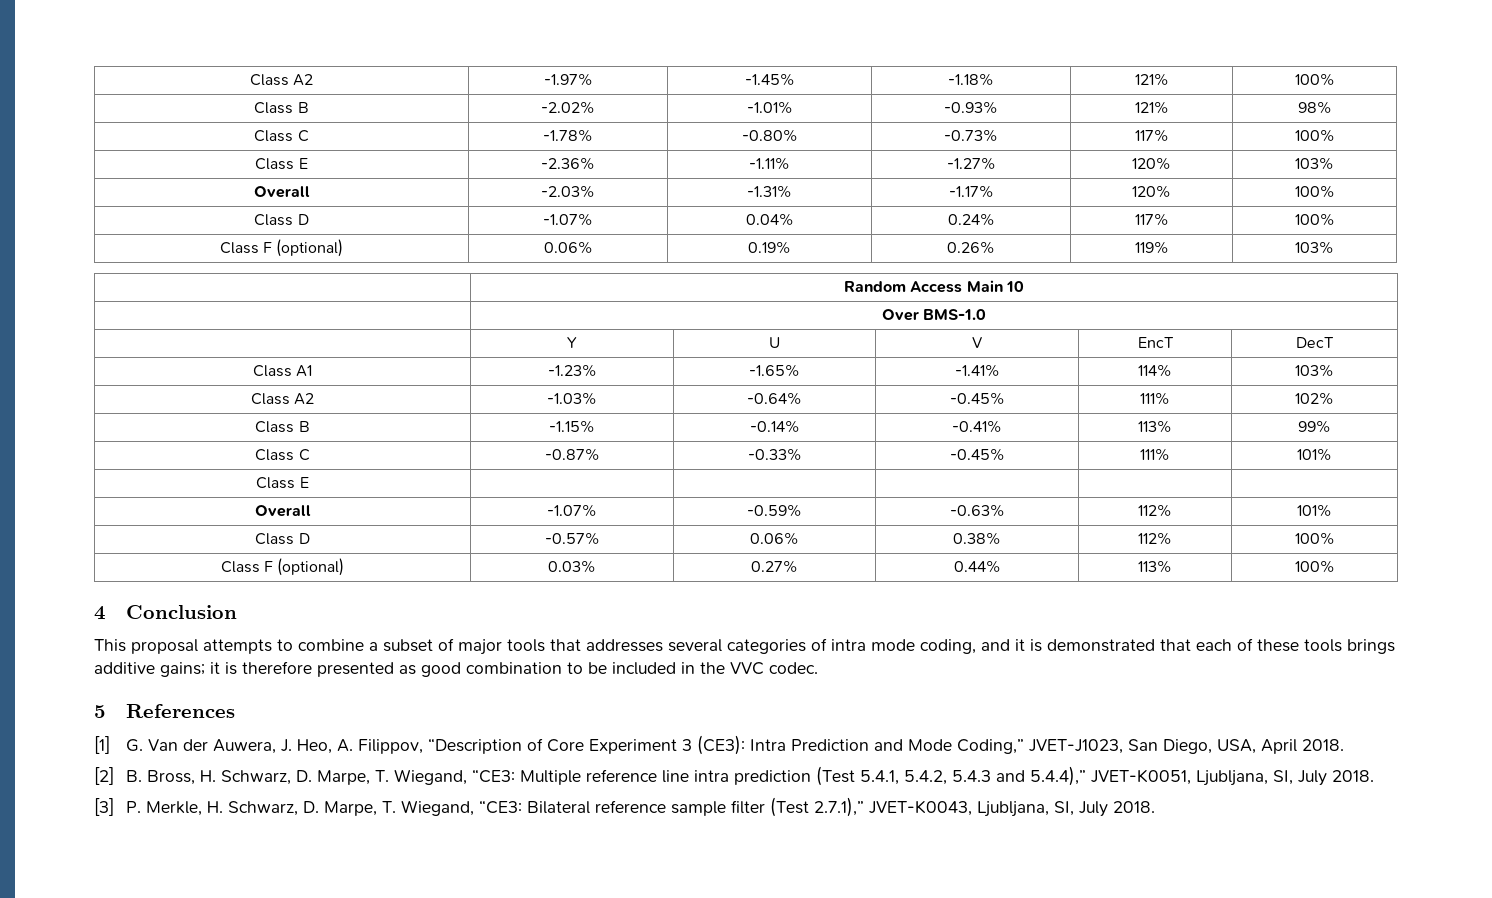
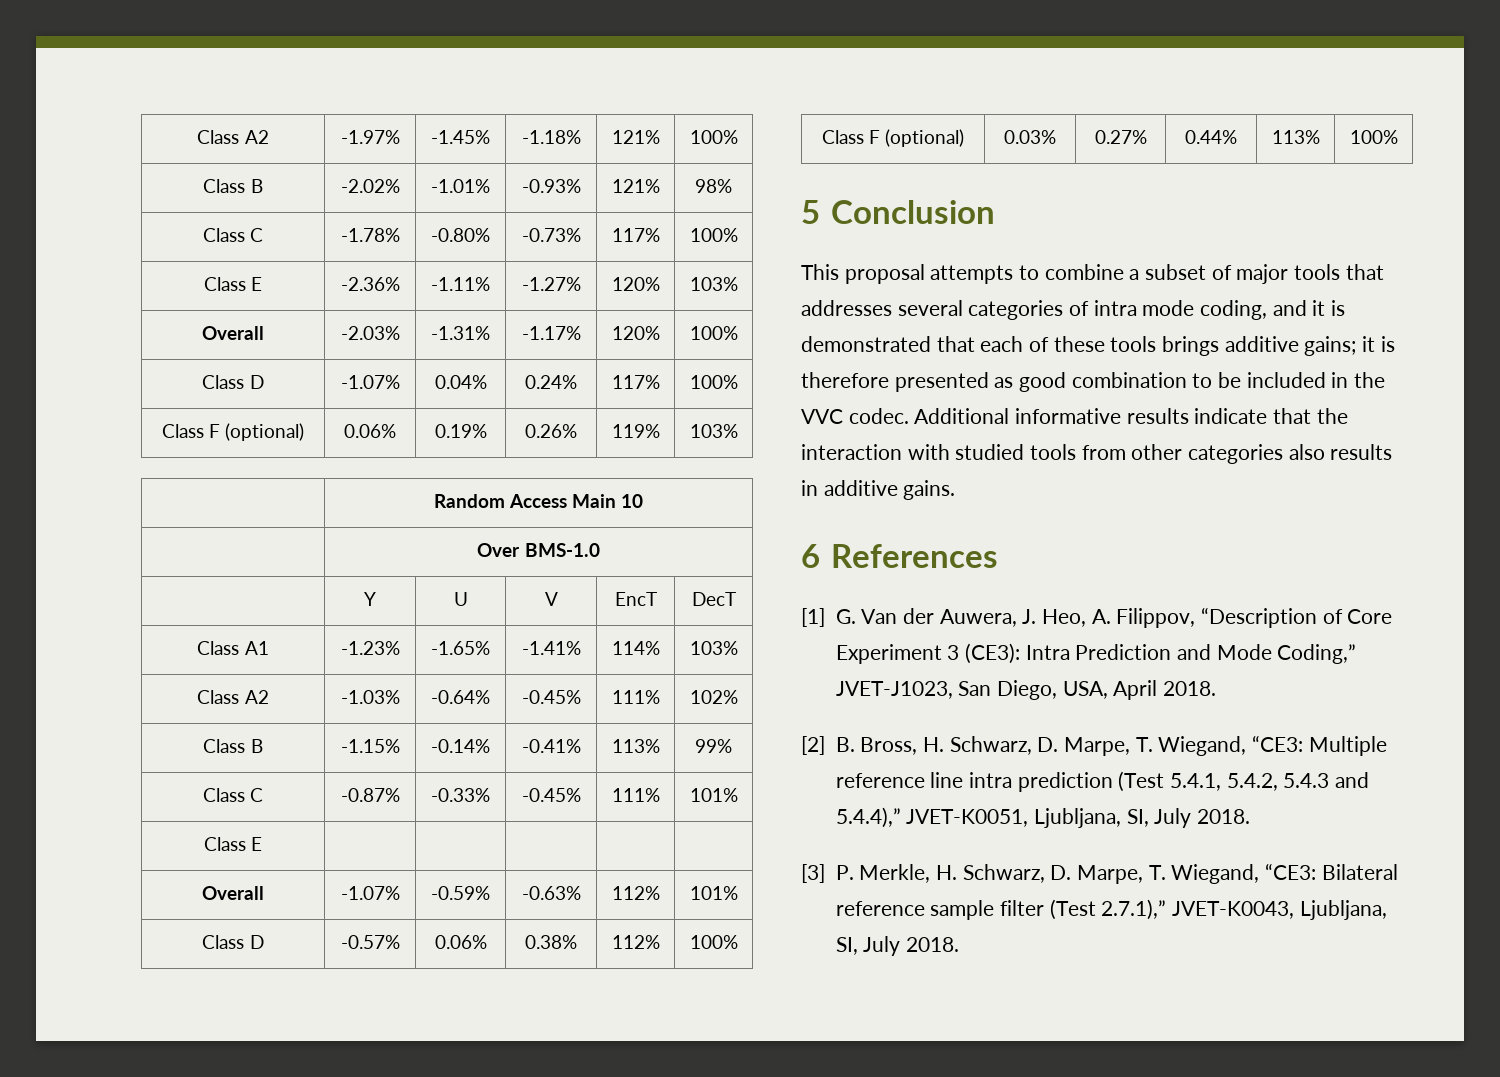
- 4 Conclusion
+ 5 Conclusion
- This proposal attempts to combine a subset of major tools that addresses several categories of intra mode coding, and it is demonstrated that each of these tools brings additive gains; it is therefore presented as good combination to be included in the VVC codec.
- 5 References
+ This proposal attempts to combine a subset of major tools that addresses several categories of intra mode coding, and it is demonstrated that each of these tools brings additive gains; it is therefore presented as good combination to be included in the VVC codec. Additional informative results indicate that the interaction with studied tools from other categories also results in additive gains.
+ 6 References

